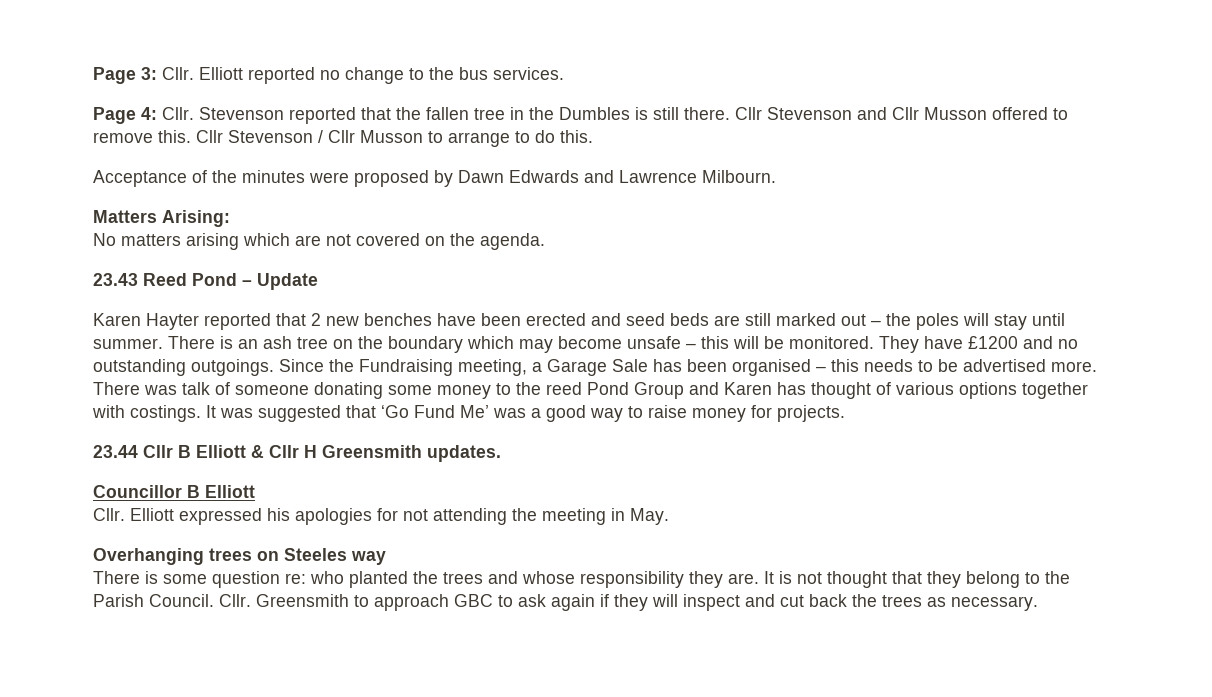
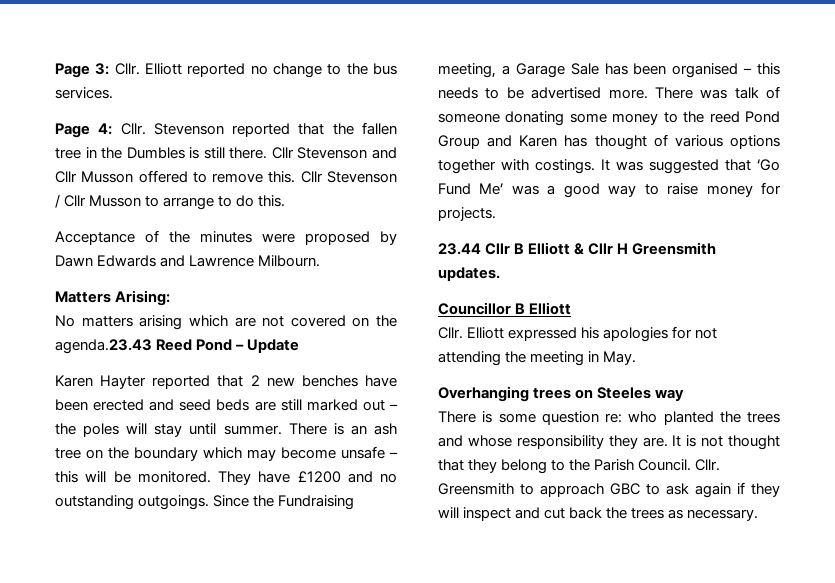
- No matters arising which are not covered on the agenda.
- 23.43 Reed Pond – Update
+ No matters arising which are not covered on the agenda.23.43 Reed Pond – Update

